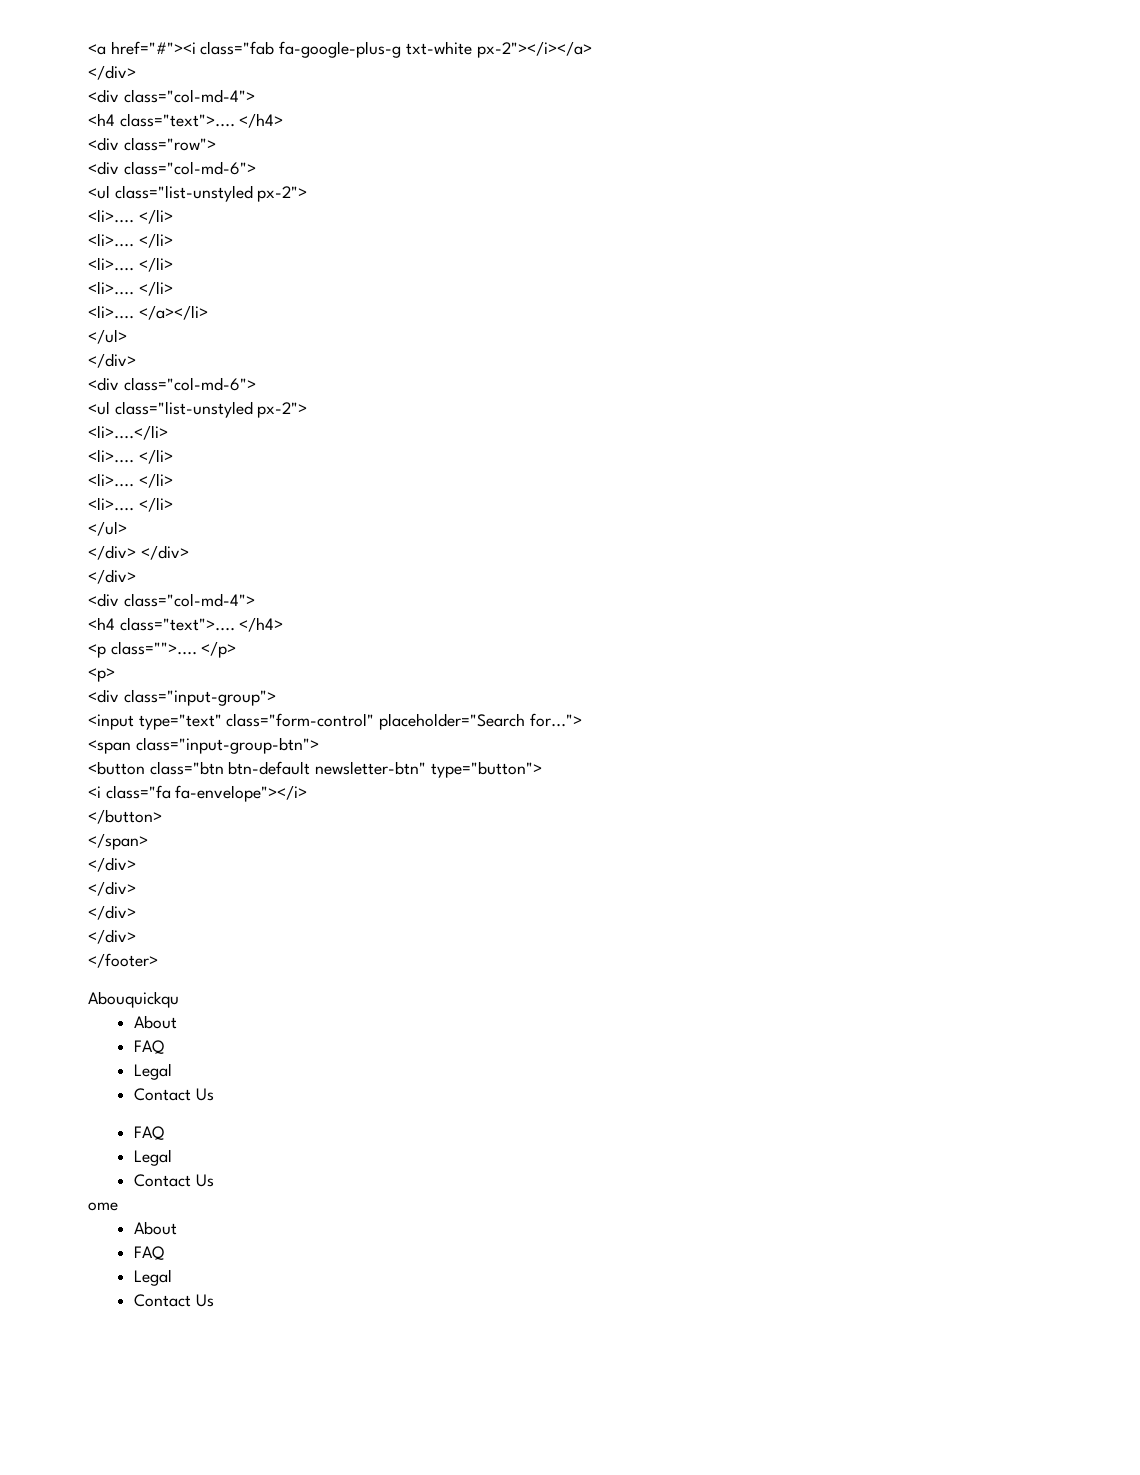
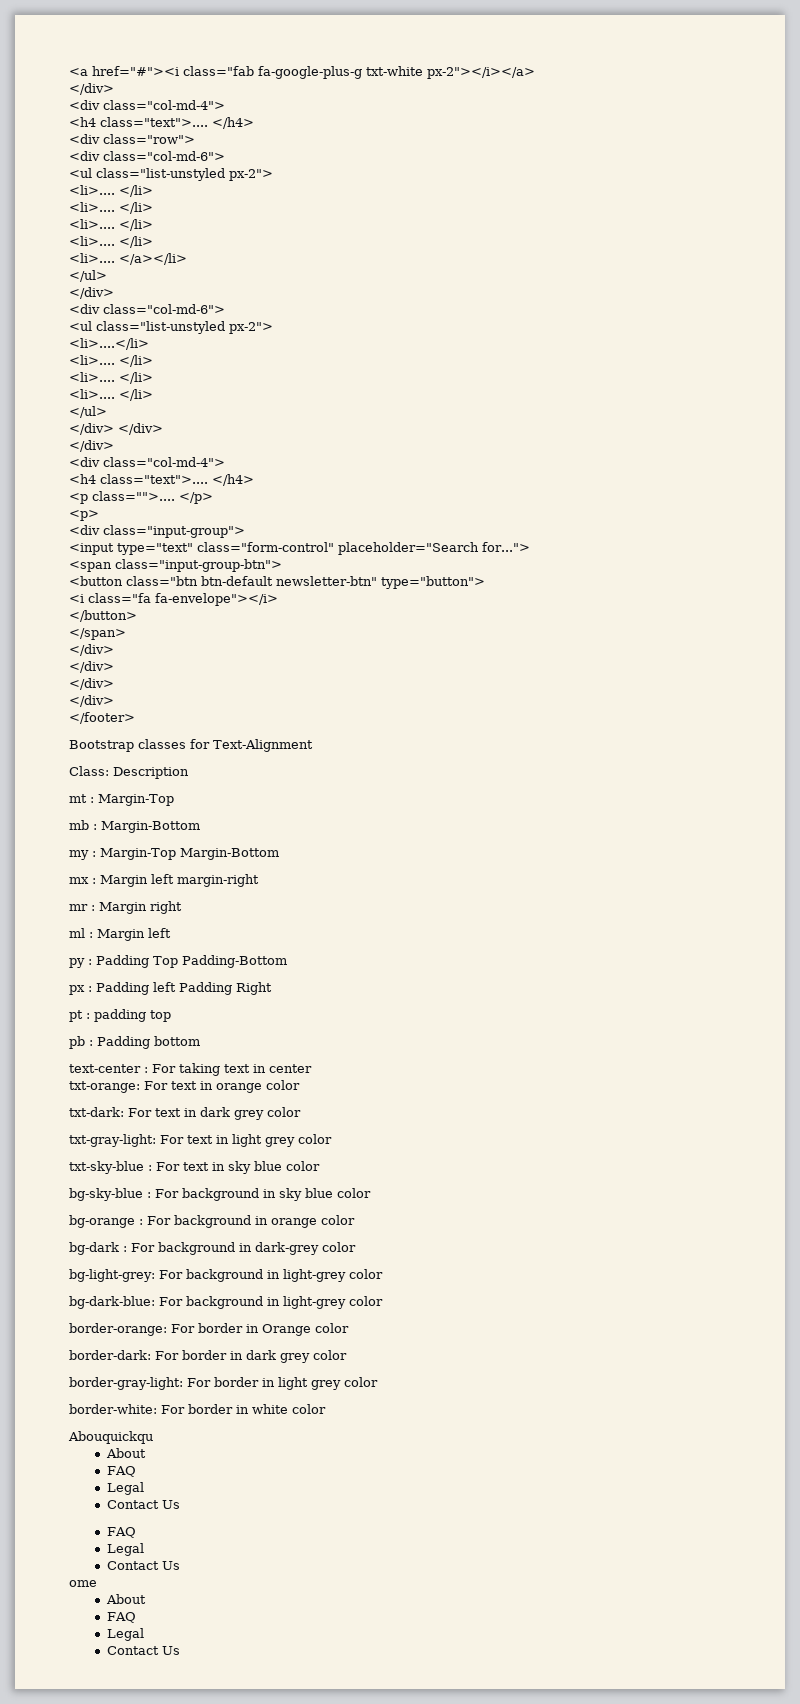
+ Bootstrap classes for Text-Alignment
+ Class: Description
+ mt : Margin-Top
+ mb : Margin-Bottom
+ my : Margin-Top Margin-Bottom
+ mx : Margin left margin-right
+ mr : Margin right
+ ml : Margin left
+ py : Padding Top Padding-Bottom
+ px : Padding left Padding Right
+ pt : padding top
+ pb : Padding bottom
+ text-center : For taking text in center
+ txt-orange: For text in orange color
+ txt-dark: For text in dark grey color
+ txt-gray-light: For text in light grey color
+ txt-sky-blue : For text in sky blue color
+ bg-sky-blue : For background in sky blue color
+ bg-orange : For background in orange color
+ bg-dark : For background in dark-grey color
+ bg-light-grey: For background in light-grey color
+ bg-dark-blue: For background in light-grey color
+ border-orange: For border in Orange color
+ border-dark: For border in dark grey color
+ border-gray-light: For border in light grey color
+ border-white: For border in white color

